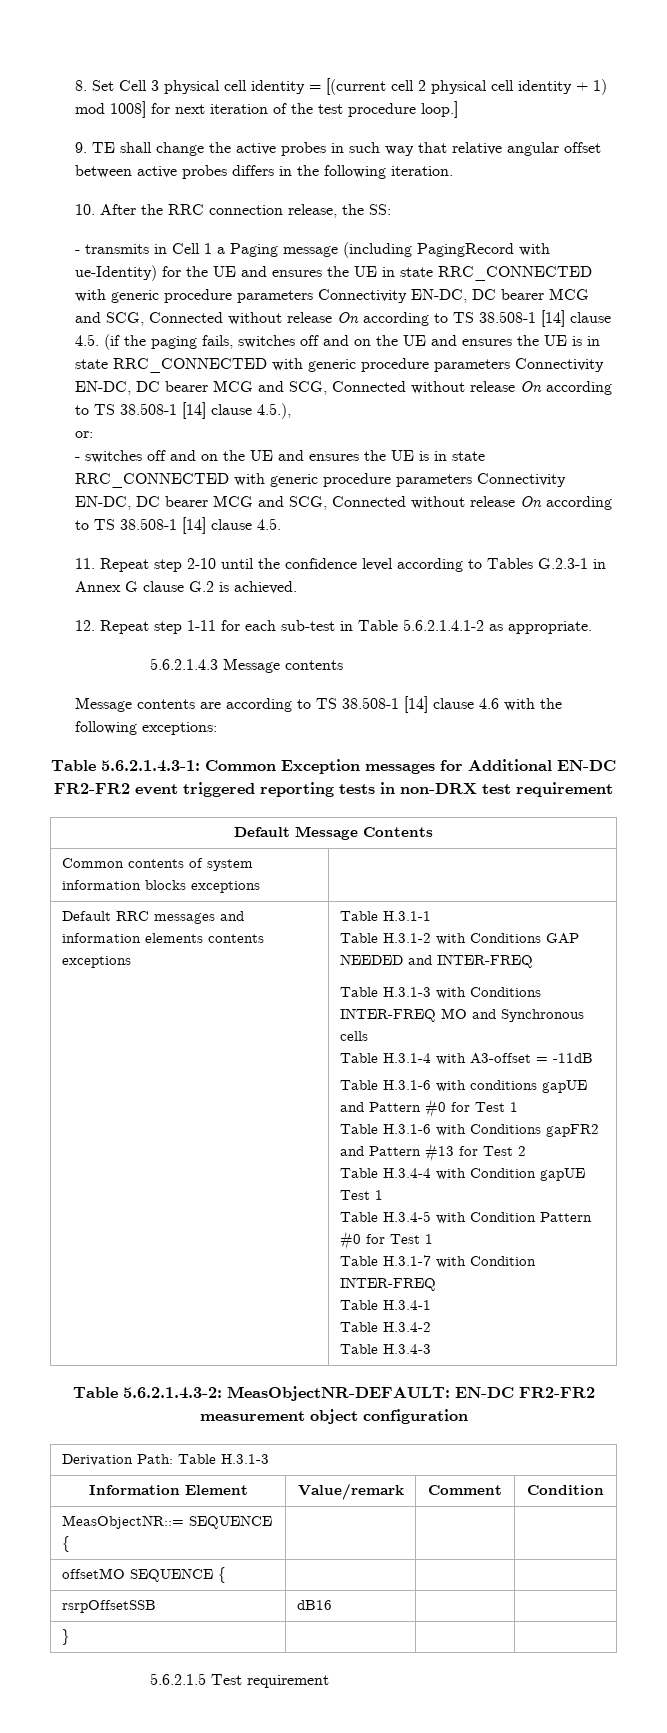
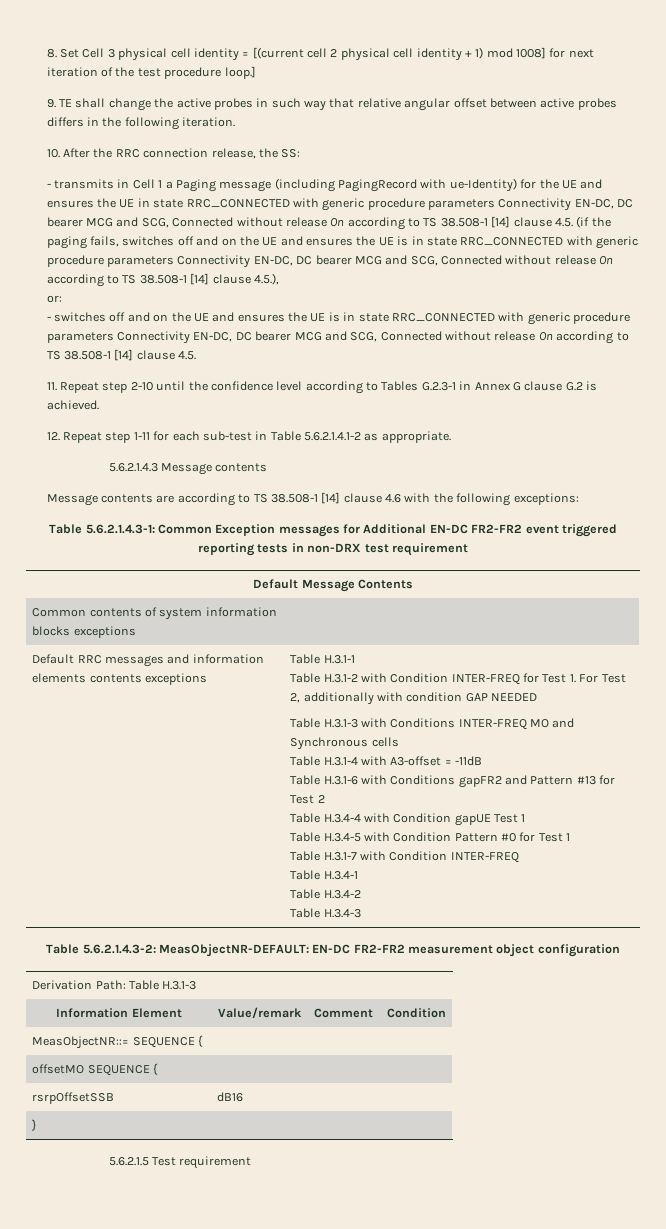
- Table H.3.1-2 with Conditions GAP NEEDED and INTER-FREQ
+ Table H.3.1-2 with Condition INTER-FREQ for Test 1. For Test 2, additionally with condition GAP NEEDED
- Table H.3.1-6 with conditions gapUE and Pattern #0 for Test 1

